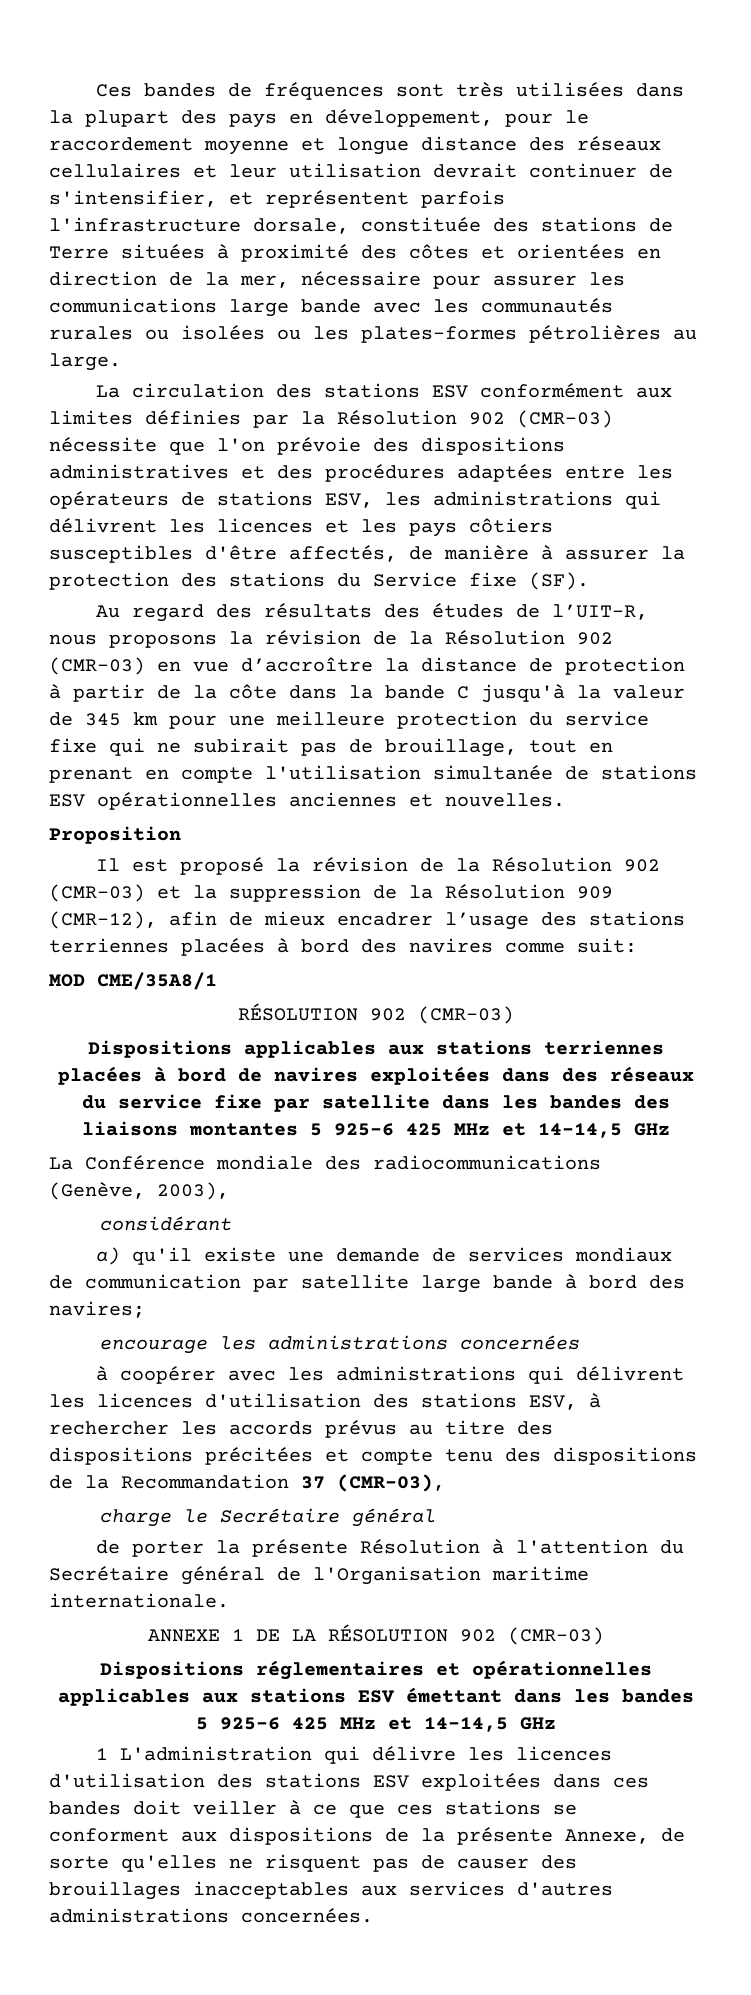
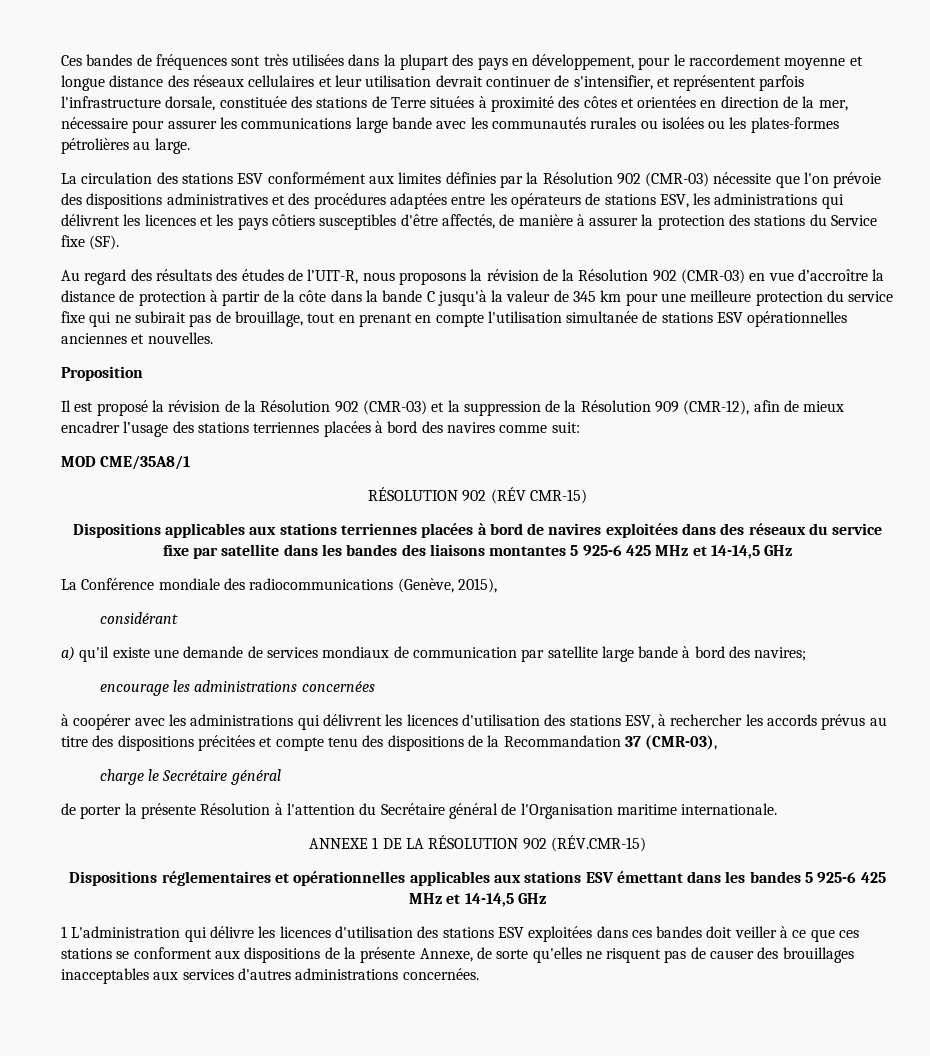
  MOD CME/35A8/1
- RÉSOLUTION 902 (CMR-03)
+ RÉSOLUTION 902 (RÉV CMR-15)
- La Conférence mondiale des radiocommunications (Genève, 2003),
+ La Conférence mondiale des radiocommunications (Genève, 2015),
- ANNEXE 1 DE LA RÉSOLUTION 902 (CMR-03)
+ ANNEXE 1 DE LA RÉSOLUTION 902 (RÉV.CMR-15)

